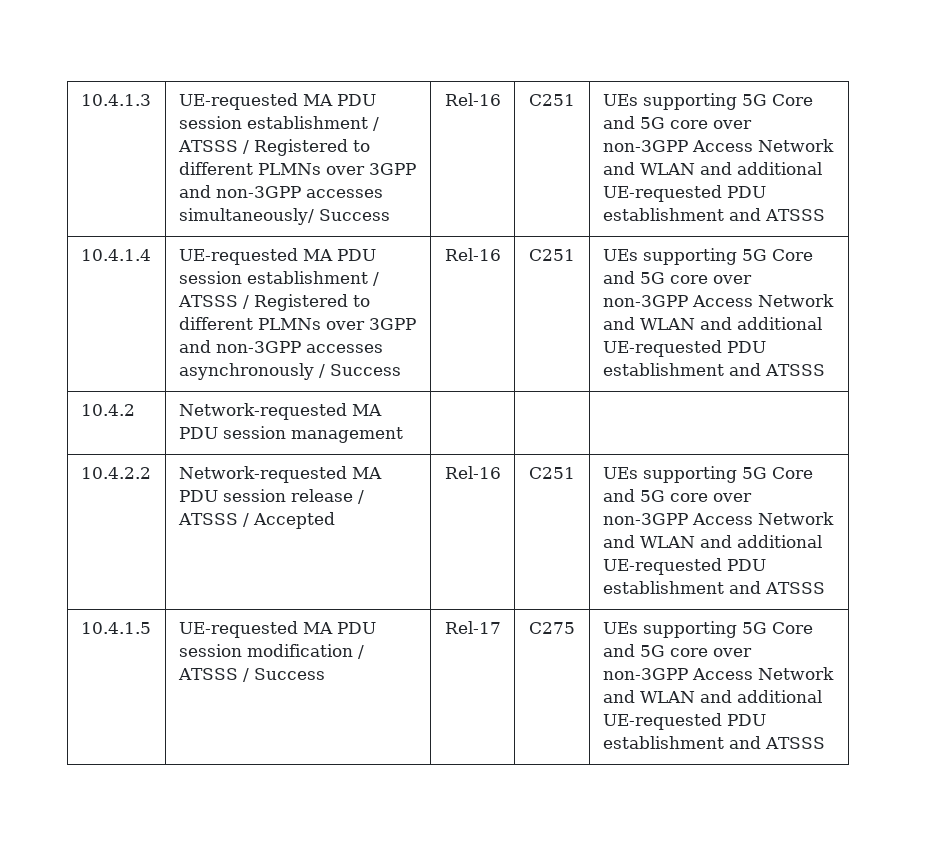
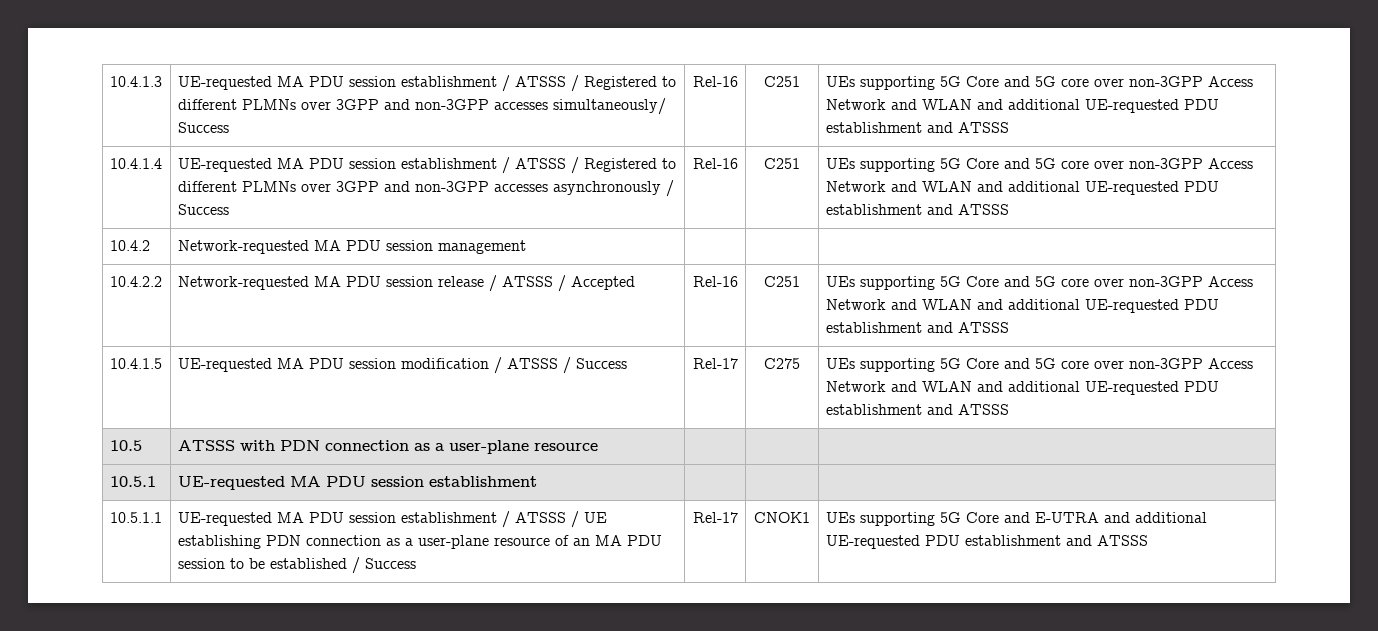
+ 10.5 | ATSSS with PDN connection as a user-plane resource | | |
+ 10.5.1 | UE-requested MA PDU session establishment | | |
+ 10.5.1.1 | UE-requested MA PDU session establishment / ATSSS / UE establishing PDN connection as a user-plane resource of an MA PDU session to be established / Success | Rel-17 | CNOK1 | UEs supporting 5G Core and E-UTRA and additional UE-requested PDU establishment and ATSSS

